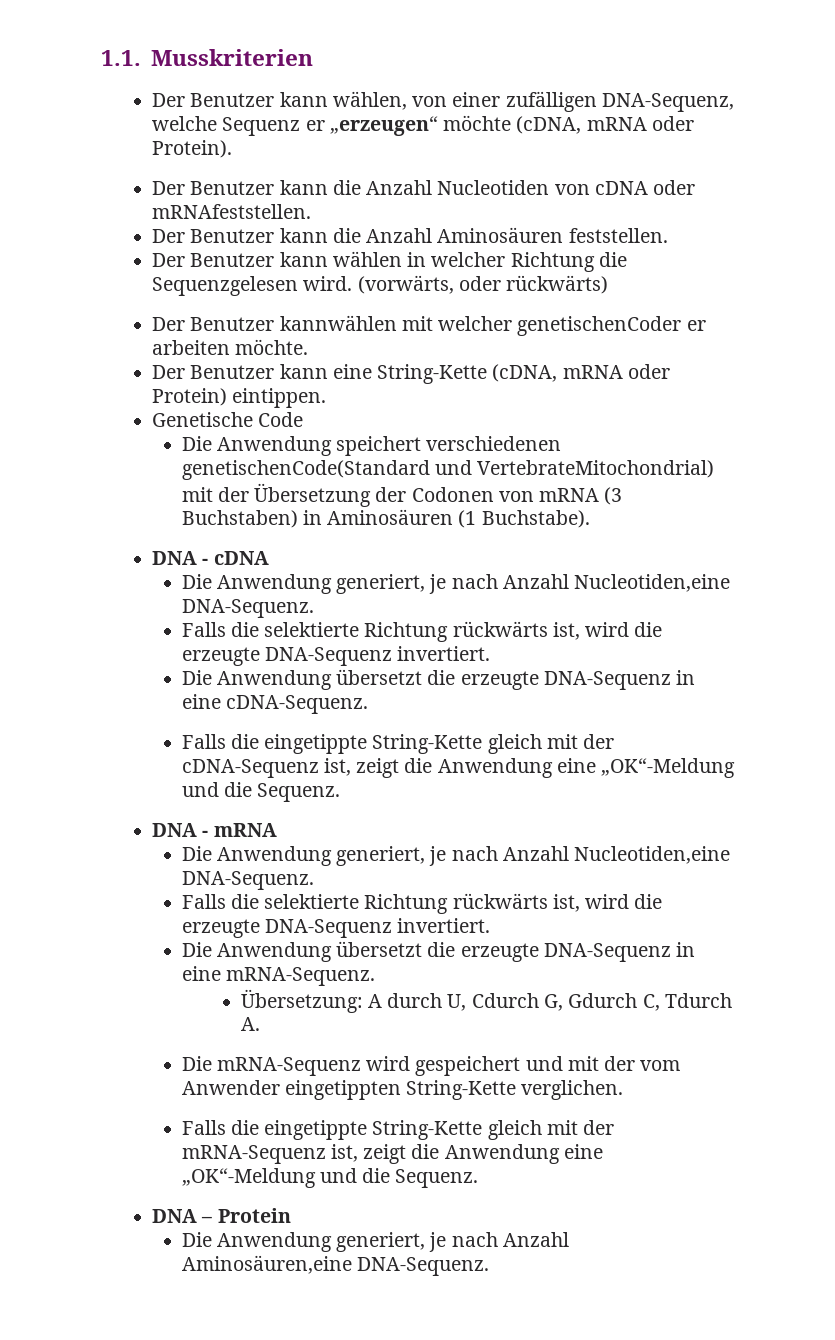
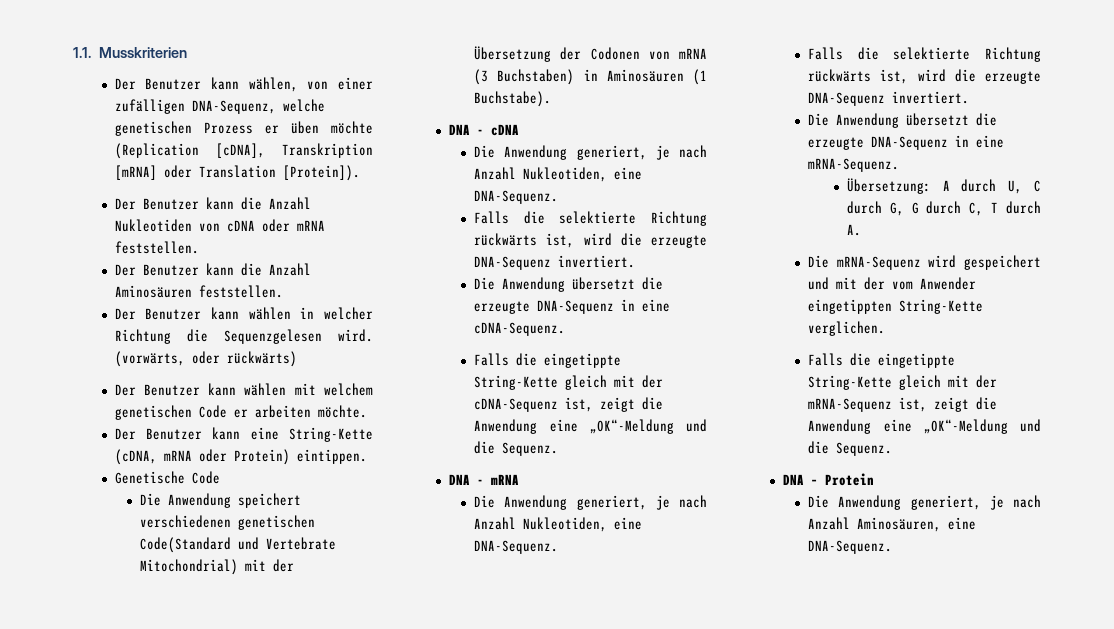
- Der Benutzer kann wählen, von einer zufälligen DNA-Sequenz, welche Sequenz er „erzeugen“ möchte (cDNA, mRNA oder Protein).
- Der Benutzer kann die Anzahl Nucleotiden von cDNA oder mRNAfeststellen.
+ Der Benutzer kann wählen, von einer zufälligen DNA-Sequenz, welche genetischen Prozess er üben möchte (Replication [cDNA], Transkription [mRNA] oder Translation [Protein]).
+ Der Benutzer kann die Anzahl Nukleotiden von cDNA oder mRNA feststellen.
- Der Benutzer kannwählen mit welcher genetischenCoder er arbeiten möchte.
+ Der Benutzer kann wählen mit welchem genetischen Code er arbeiten möchte.
- Die Anwendung speichert verschiedenen genetischenCode(Standard und VertebrateMitochondrial) mit der Übersetzung der Codonen von mRNA (3 Buchstaben) in Aminosäuren (1 Buchstabe).
+ Die Anwendung speichert verschiedenen genetischen Code(Standard und Vertebrate Mitochondrial) mit der Übersetzung der Codonen von mRNA (3 Buchstaben) in Aminosäuren (1 Buchstabe).
  DNA - cDNA
- Die Anwendung generiert, je nach Anzahl Nucleotiden,eine DNA-Sequenz.
+ Die Anwendung generiert, je nach Anzahl Nukleotiden, eine DNA-Sequenz.
  DNA - mRNA
- Die Anwendung generiert, je nach Anzahl Nucleotiden,eine DNA-Sequenz.
+ Die Anwendung generiert, je nach Anzahl Nukleotiden, eine DNA-Sequenz.
- Übersetzung: A durch U, Cdurch G, Gdurch C, Tdurch A.
+ Übersetzung: A durch U, C durch G, G durch C, T durch A.
- Die Anwendung generiert, je nach Anzahl Aminosäuren,eine DNA-Sequenz.
+ Die Anwendung generiert, je nach Anzahl Aminosäuren, eine DNA-Sequenz.

